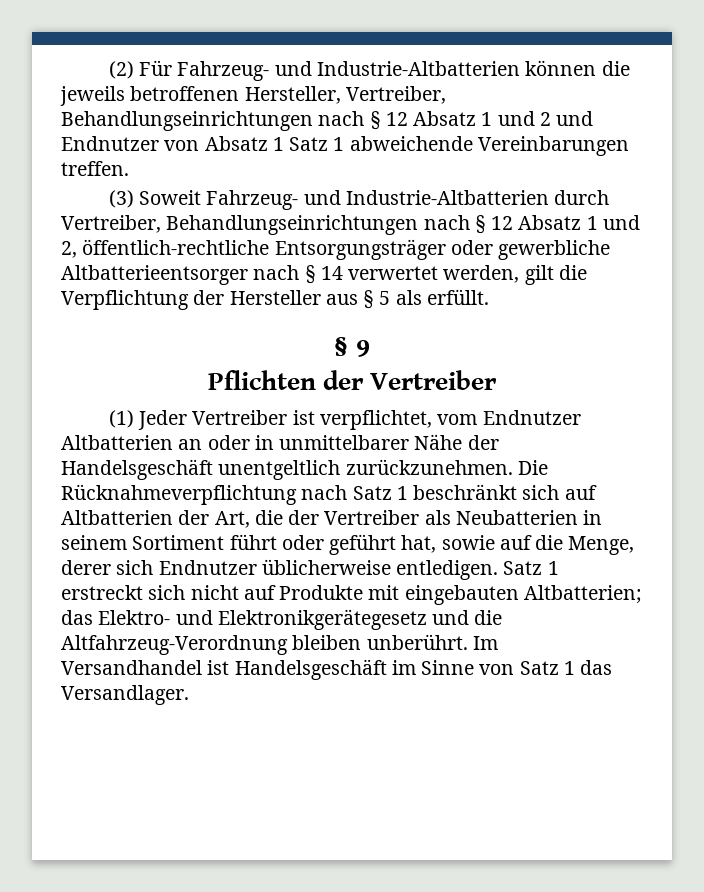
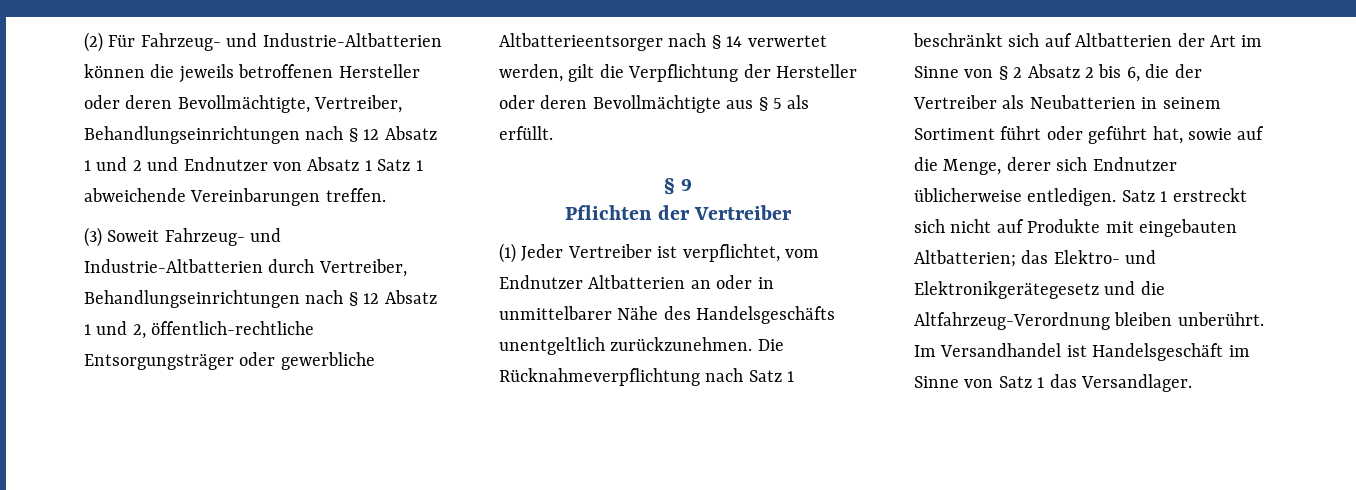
- (2) Für Fahrzeug- und Industrie-Altbatterien können die jeweils betroffenen Hersteller, Vertreiber, Behandlungseinrichtungen nach § 12 Absatz 1 und 2 und Endnutzer von Absatz 1 Satz 1 abweichende Vereinbarungen treffen.
+ (2) Für Fahrzeug- und Industrie-Altbatterien können die jeweils betroffenen Hersteller oder deren Bevollmächtigte, Vertreiber, Behandlungseinrichtungen nach § 12 Absatz 1 und 2 und Endnutzer von Absatz 1 Satz 1 abweichende Vereinbarungen treffen.
- (3) Soweit Fahrzeug- und Industrie-Altbatterien durch Vertreiber, Behandlungseinrichtungen nach § 12 Absatz 1 und 2, öffentlich-rechtliche Entsorgungsträger oder gewerbliche Altbatterieentsorger nach § 14 verwertet werden, gilt die Verpflichtung der Hersteller aus § 5 als erfüllt.
+ (3) Soweit Fahrzeug- und Industrie-Altbatterien durch Vertreiber, Behandlungseinrichtungen nach § 12 Absatz 1 und 2, öffentlich-rechtliche Entsorgungsträger oder gewerbliche Altbatterieentsorger nach § 14 verwertet werden, gilt die Verpflichtung der Hersteller oder deren Bevollmächtigte aus § 5 als erfüllt.
- (1) Jeder Vertreiber ist verpflichtet, vom Endnutzer Altbatterien an oder in unmittelbarer Nähe der Handelsgeschäft unentgeltlich zurückzunehmen.
+ (1) Jeder Vertreiber ist verpflichtet, vom Endnutzer Altbatterien an oder in unmittelbarer Nähe des Handelsgeschäfts unentgeltlich zurückzunehmen.
- Die Rücknahmeverpflichtung nach Satz 1 beschränkt sich auf Altbatterien der Art, die der Vertreiber als Neubatterien in seinem Sortiment führt oder geführt hat, sowie auf die Menge, derer sich Endnutzer üblicherweise entledigen.
+ Die Rücknahmeverpflichtung nach Satz 1 beschränkt sich auf Altbatterien der Art im Sinne von § 2 Absatz 2 bis 6, die der Vertreiber als Neubatterien in seinem Sortiment führt oder geführt hat, sowie auf die Menge, derer sich Endnutzer üblicherweise entledigen.

